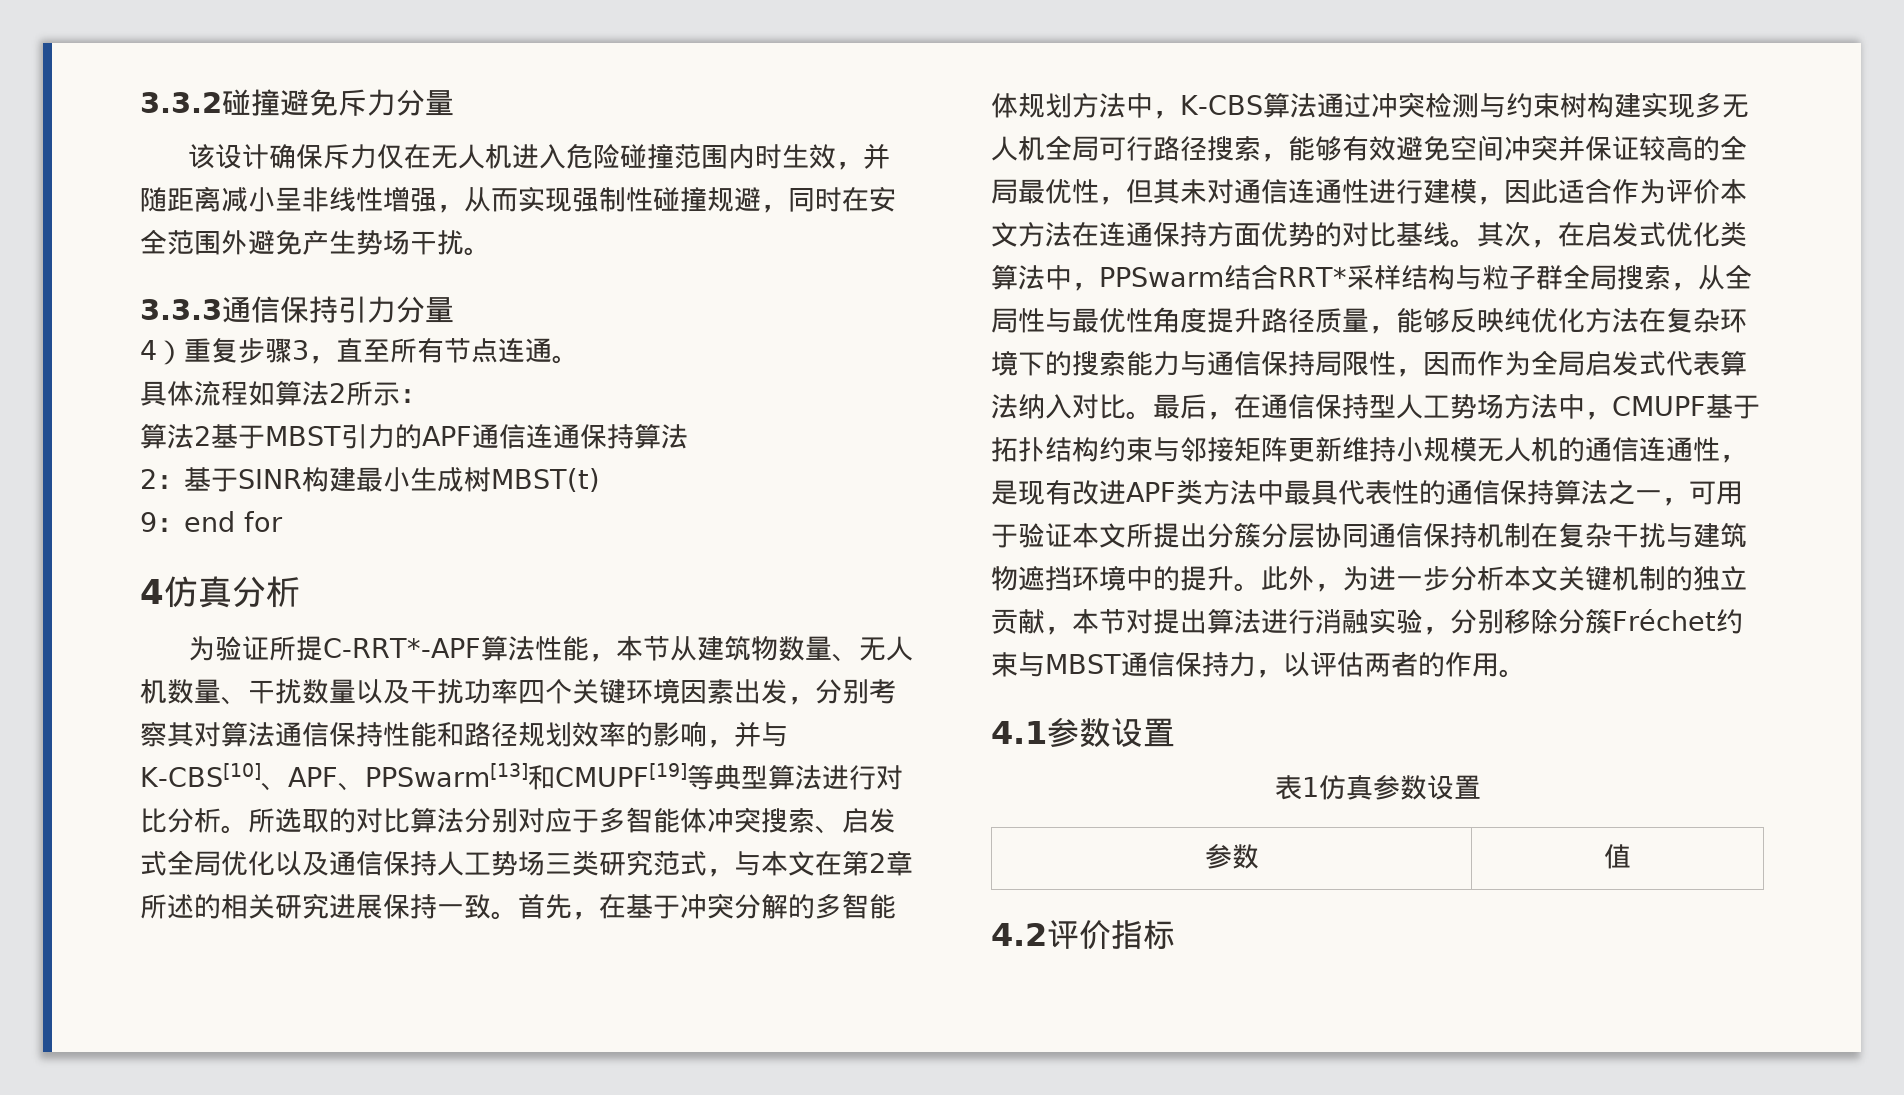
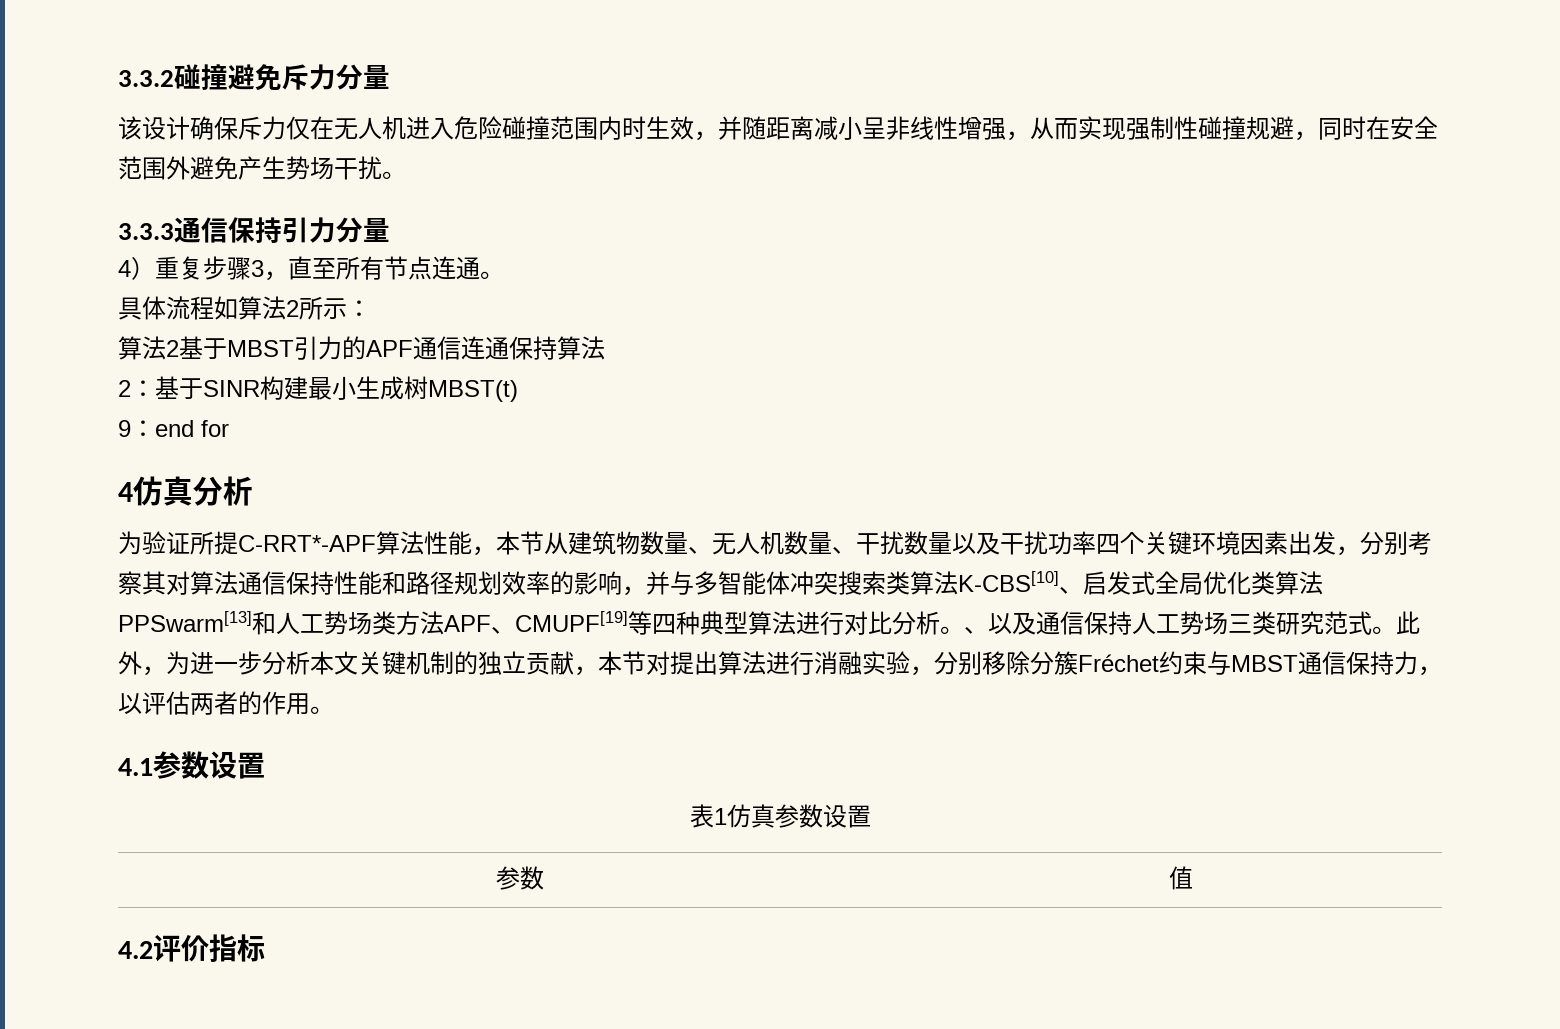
- 为验证所提C-RRT*-APF算法性能，本节从建筑物数量、无人机数量、干扰数量以及干扰功率四个关键环境因素出发，分别考察其对算法通信保持性能和路径规划效率的影响，并与K-CBS[10]、APF、PPSwarm[13]和CMUPF[19]等典型算法进行对比分析。
+ 为验证所提C-RRT*-APF算法性能，本节从建筑物数量、无人机数量、干扰数量以及干扰功率四个关键环境因素出发，分别考察其对算法通信保持性能和路径规划效率的影响，并与多智能体冲突搜索类算法K-CBS[10]、启发式全局优化类算法PPSwarm[13]和人工势场类方法APF、CMUPF[19]等四种典型算法进行对比分析。
- 所选取的对比算法分别对应于多智能体冲突搜索、启发式全局优化以及通信保持人工势场三类研究范式，与本文在第2章所述的相关研究进展保持一致。首先，在基于冲突分解的多智能体规划方法中，K-CBS算法通过冲突检测与约束树构建实现多无人机全局可行路径搜索，能够有效避免空间冲突并保证较高的全局最优性，但其未对通信连通性进行建模，因此适合作为评价本文方法在连通保持方面优势的对比基线。其次，在启发式优化类算法中，PPSwarm结合RRT*采样结构与粒子群全局搜索，从全局性与最优性角度提升路径质量，能够反映纯优化方法在复杂环境下的搜索能力与通信保持局限性，因而作为全局启发式代表算法纳入对比。最后，在通信保持型人工势场方法中，CMUPF基于拓扑结构约束与邻接矩阵更新维持小规模无人机的通信连通性，是现有改进APF类方法中最具代表性的通信保持算法之一，可用于验证本文所提出分簇分层协同通信保持机制在复杂干扰与建筑物遮挡环境中的提升。
+ 、以及通信保持人工势场三类研究范式。

